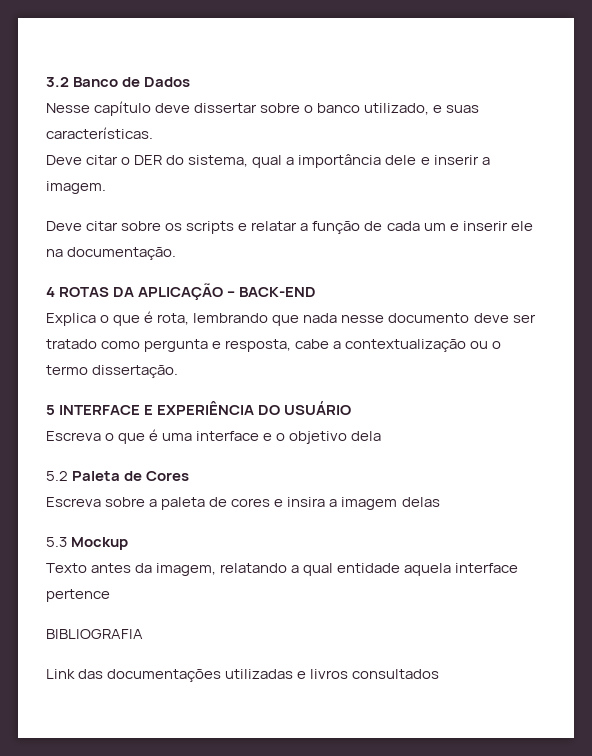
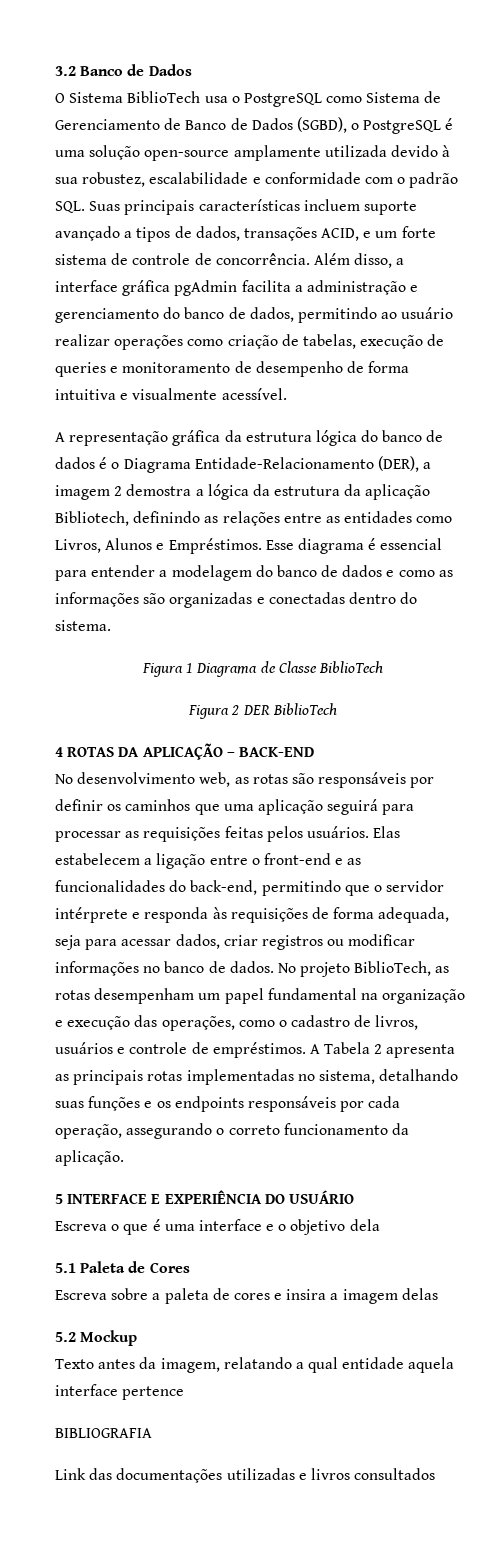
- Nesse capítulo deve dissertar sobre o banco utilizado, e suas características.
- Deve citar o DER do sistema, qual a importância dele e inserir a imagem.
- Deve citar sobre os scripts e relatar a função de cada um e inserir ele na documentação.
+ O Sistema BiblioTech usa o PostgreSQL como Sistema de Gerenciamento de Banco de Dados (SGBD), o PostgreSQL é uma solução open-source amplamente utilizada devido à sua robustez, escalabilidade e conformidade com o padrão SQL. Suas principais características incluem suporte avançado a tipos de dados, transações ACID, e um forte sistema de controle de concorrência. Além disso, a interface gráfica pgAdmin facilita a administração e gerenciamento do banco de dados, permitindo ao usuário realizar operações como criação de tabelas, execução de queries e monitoramento de desempenho de forma intuitiva e visualmente acessível.
+ A representação gráfica da estrutura lógica do banco de dados é o Diagrama Entidade-Relacionamento (DER), a imagem 2 demostra a lógica da estrutura da aplicação Bibliotech, definindo as relações entre as entidades como Livros, Alunos e Empréstimos. Esse diagrama é essencial para entender a modelagem do banco de dados e como as informações são organizadas e conectadas dentro do sistema.
+ Figura 1 Diagrama de Classe BiblioTech
+ Figura 2 DER BiblioTech
- Explica o que é rota, lembrando que nada nesse documento deve ser tratado como pergunta e resposta, cabe a contextualização ou o termo dissertação.
+ No desenvolvimento web, as rotas são responsáveis por definir os caminhos que uma aplicação seguirá para processar as requisições feitas pelos usuários. Elas estabelecem a ligação entre o front-end e as funcionalidades do back-end, permitindo que o servidor intérprete e responda às requisições de forma adequada, seja para acessar dados, criar registros ou modificar informações no banco de dados. No projeto BiblioTech, as rotas desempenham um papel fundamental na organização e execução das operações, como o cadastro de livros, usuários e controle de empréstimos. A Tabela 2 apresenta as principais rotas implementadas no sistema, detalhando suas funções e os endpoints responsáveis por cada operação, assegurando o correto funcionamento da aplicação.
- 5.2 Paleta de Cores
+ 5.1 Paleta de Cores
- 5.3 Mockup
+ 5.2 Mockup

